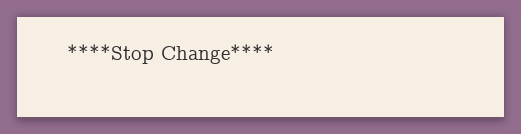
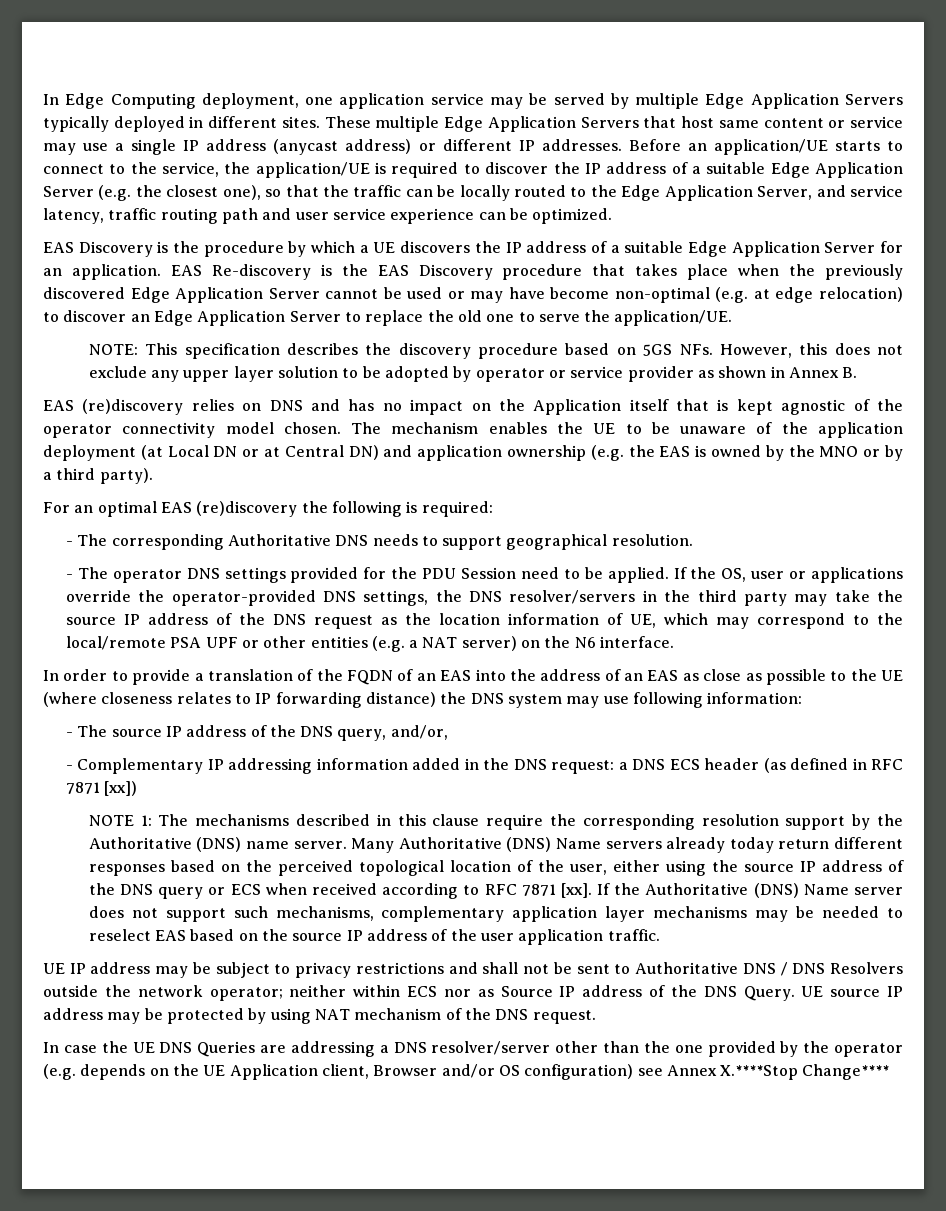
- ****Stop Change****
+ In Edge Computing deployment, one application service may be served by multiple Edge Application Servers typically deployed in different sites. These multiple Edge Application Servers that host same content or service may use a single IP address (anycast address) or different IP addresses. Before an application/UE starts to connect to the service, the application/UE is required to discover the IP address of a suitable Edge Application Server (e.g. the closest one), so that the traffic can be locally routed to the Edge Application Server, and service latency, traffic routing path and user service experience can be optimized.
+ EAS Discovery is the procedure by which a UE discovers the IP address of a suitable Edge Application Server for an application. EAS Re-discovery is the EAS Discovery procedure that takes place when the previously discovered Edge Application Server cannot be used or may have become non-optimal (e.g. at edge relocation) to discover an Edge Application Server to replace the old one to serve the application/UE.
+ NOTE: This specification describes the discovery procedure based on 5GS NFs. However, this does not exclude any upper layer solution to be adopted by operator or service provider as shown in Annex B.
+ EAS (re)discovery relies on DNS and has no impact on the Application itself that is kept agnostic of the operator connectivity model chosen. The mechanism enables the UE to be unaware of the application deployment (at Local DN or at Central DN) and application ownership (e.g. the EAS is owned by the MNO or by a third party).
+ For an optimal EAS (re)discovery the following is required:
+ - The corresponding Authoritative DNS needs to support geographical resolution.
+ - The operator DNS settings provided for the PDU Session need to be applied. If the OS, user or applications override the operator-provided DNS settings, the DNS resolver/servers in the third party may take the source IP address of the DNS request as the location information of UE, which may correspond to the local/remote PSA UPF or other entities (e.g. a NAT server) on the N6 interface.
+ In order to provide a translation of the FQDN of an EAS into the address of an EAS as close as possible to the UE (where closeness relates to IP forwarding distance) the DNS system may use following information:
+ - The source IP address of the DNS query, and/or,
+ - Complementary IP addressing information added in the DNS request: a DNS ECS header (as defined in RFC 7871 [xx])
+ NOTE 1: The mechanisms described in this clause require the corresponding resolution support by the Authoritative (DNS) name server. Many Authoritative (DNS) Name servers already today return different responses based on the perceived topological location of the user, either using the source IP address of the DNS query or ECS when received according to RFC 7871 [xx]. If the Authoritative (DNS) Name server does not support such mechanisms, complementary application layer mechanisms may be needed to reselect EAS based on the source IP address of the user application traffic.
+ UE IP address may be subject to privacy restrictions and shall not be sent to Authoritative DNS / DNS Resolvers outside the network operator; neither within ECS nor as Source IP address of the DNS Query. UE source IP address may be protected by using NAT mechanism of the DNS request.
+ In case the UE DNS Queries are addressing a DNS resolver/server other than the one provided by the operator (e.g. depends on the UE Application client, Browser and/or OS configuration) see Annex X.****Stop Change****

